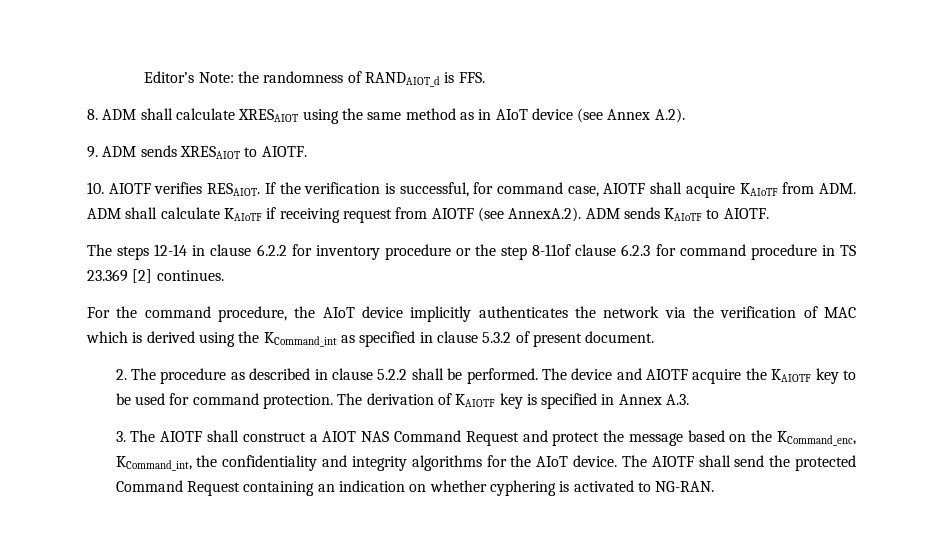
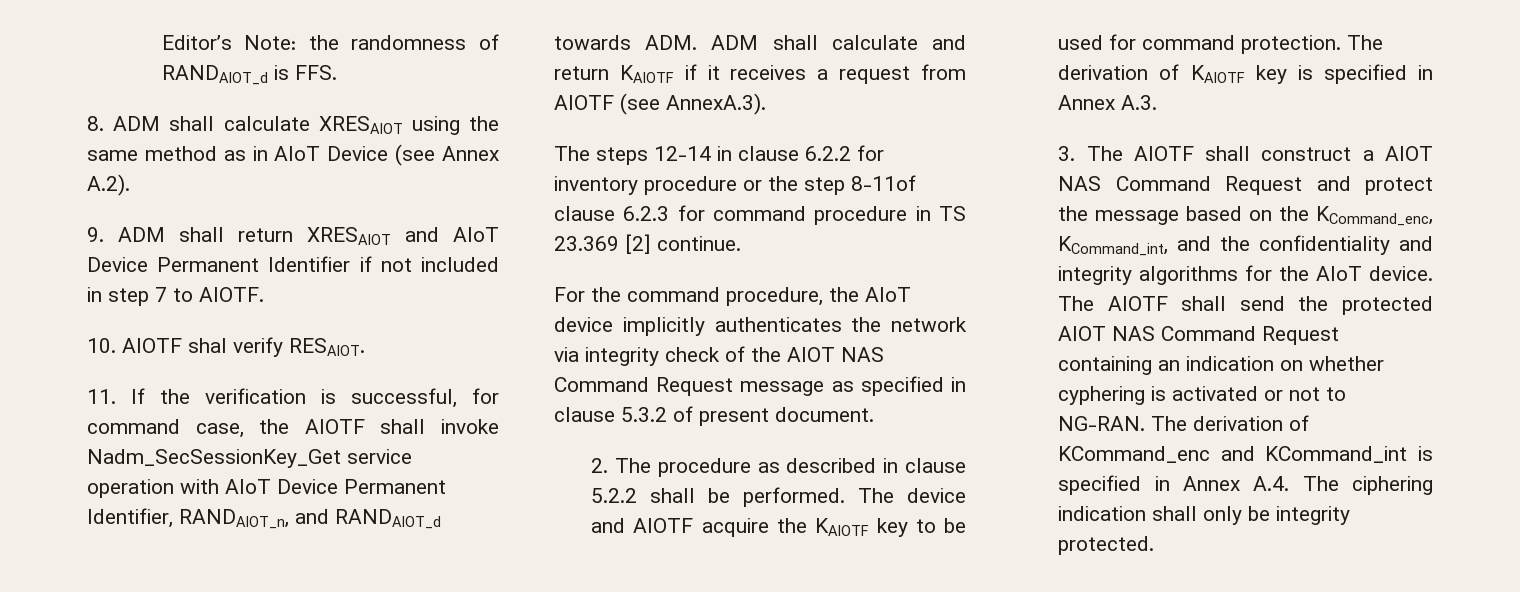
- 8. ADM shall calculate XRESAIOT using the same method as in AIoT device (see Annex A.2).
+ 8. ADM shall calculate XRESAIOT using the same method as in AIoT Device (see Annex A.2).
- 9. ADM sends XRESAIOT to AIOTF.
+ 9. ADM shall return XRESAIOT and AIoT Device Permanent Identifier if not included in step 7 to AIOTF.
- 10. AIOTF verifies RESAIOT. If the verification is successful, for command case, AIOTF shall acquire KAIoTF from ADM. ADM shall calculate KAIoTF if receiving request from AIOTF (see AnnexA.2). ADM sends KAIoTF to AIOTF.
+ 10. AIOTF shal verify RESAIOT.
+ 11. If the verification is successful, for command case, the AIOTF shall invoke Nadm_SecSessionKey_Get service operation with AIoT Device Permanent Identifier, RANDAIOT_n, and RANDAIOT_d towards ADM. ADM shall calculate and return KAIOTF if it receives a request from AIOTF (see AnnexA.3).
- The steps 12-14 in clause 6.2.2 for inventory procedure or the step 8-11of clause 6.2.3 for command procedure in TS 23.369 [2] continues.
+ The steps 12-14 in clause 6.2.2 for inventory procedure or the step 8-11of clause 6.2.3 for command procedure in TS 23.369 [2] continue.
- For the command procedure, the AIoT device implicitly authenticates the network via the verification of MAC which is derived using the KCommand_int as specified in clause 5.3.2 of present document.
+ For the command procedure, the AIoT device implicitly authenticates the network via integrity check of the AIOT NAS Command Request message as specified in clause 5.3.2 of present document.
- 3. The AIOTF shall construct a AIOT NAS Command Request and protect the message based on the KCommand_enc, KCommand_int, the confidentiality and integrity algorithms for the AIoT device.
+ 3. The AIOTF shall construct a AIOT NAS Command Request and protect the message based on the KCommand_enc, KCommand_int, and the confidentiality and integrity algorithms for the AIoT device.
- The AIOTF shall send the protected Command Request containing an indication on whether cyphering is activated to NG-RAN.
+ The AIOTF shall send the protected AIOT NAS Command Request containing an indication on whether cyphering is activated or not to NG-RAN. The derivation of KCommand_enc and KCommand_int is specified in Annex A.4. The ciphering indication shall only be integrity protected.

